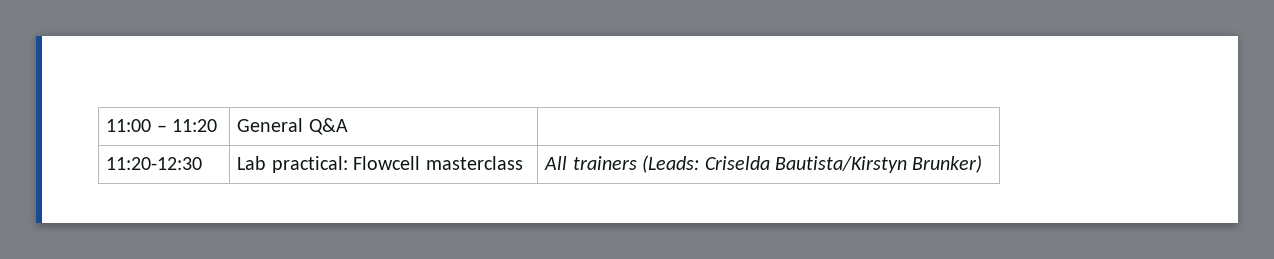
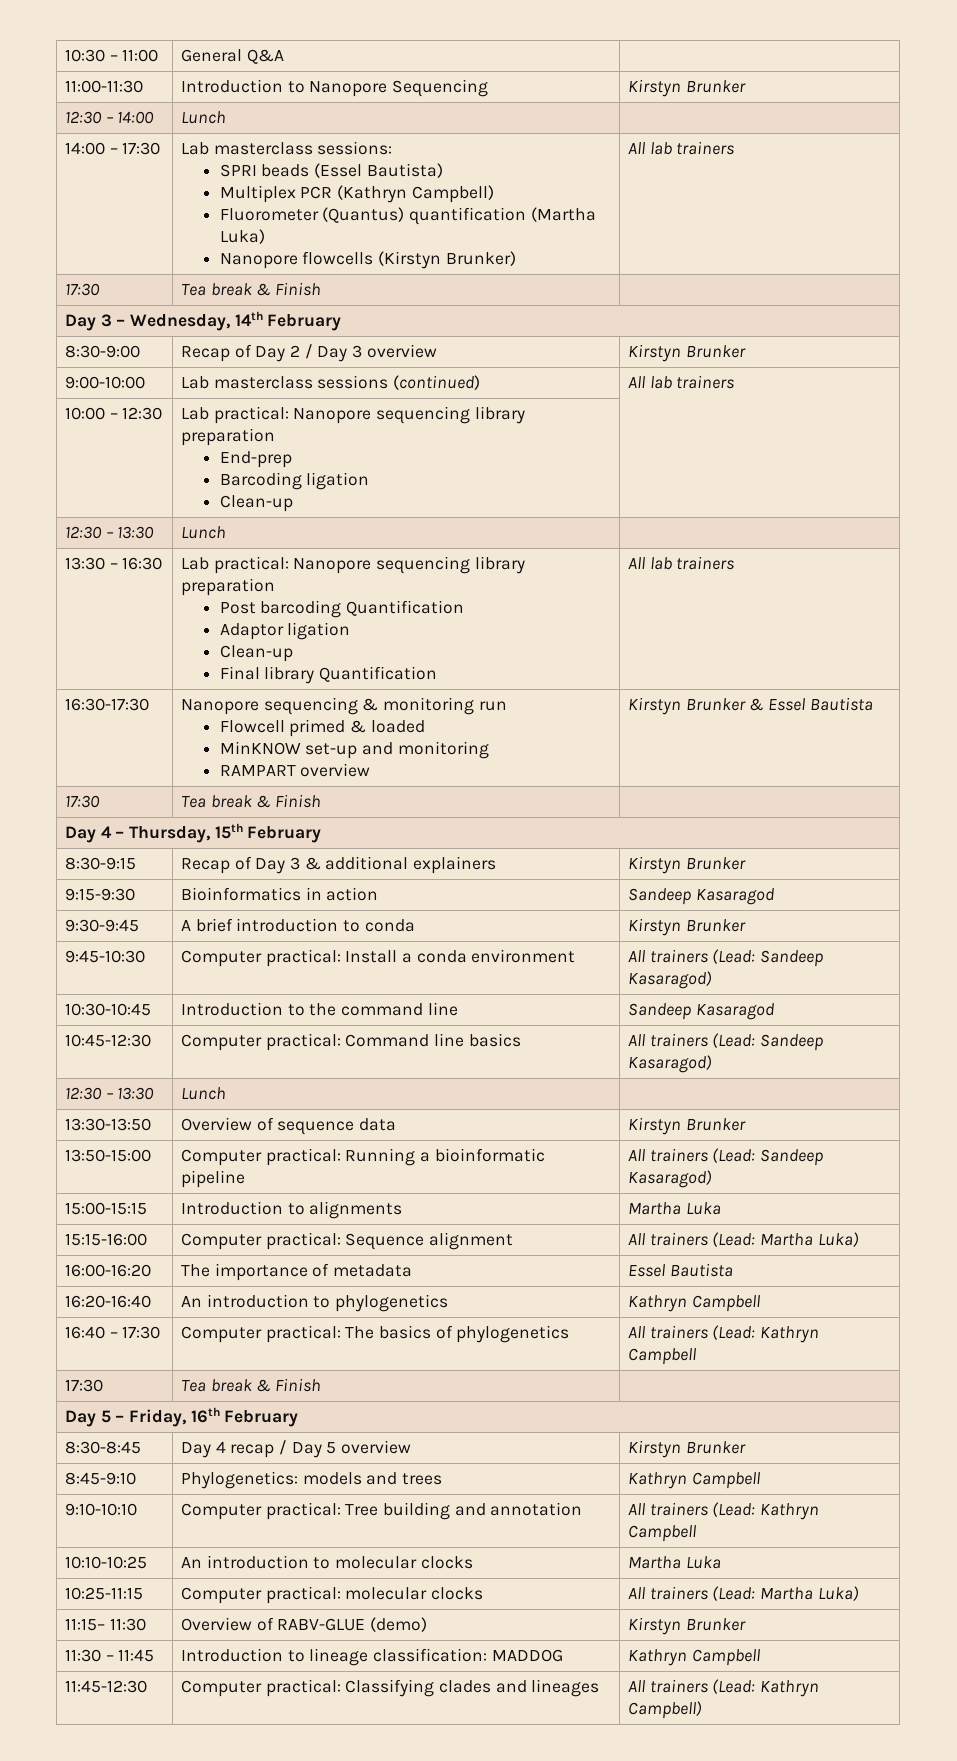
- 11:00 – 11:20 | General Q&A |
+ 10:30 – 11:00 | General Q&A |
- 11:20-12:30 | Lab practical: Flowcell masterclass | All trainers (Leads: Criselda Bautista/Kirstyn Brunker)
+ 11:00-11:30 | Introduction to Nanopore Sequencing | Kirstyn Brunker
+ 12:30 – 14:00 | Lunch |
+ 14:00 – 17:30 | Lab masterclass sessions:
+ SPRI beads (Essel Bautista)
+ Multiplex PCR (Kathryn Campbell)
+ Fluorometer (Quantus) quantification (Martha Luka)
+ Nanopore flowcells (Kirstyn Brunker) | All lab trainers
+ 17:30 | Tea break & Finish |
+ Day 3 – Wednesday, 14th February
+ 8:30-9:00 | Recap of Day 2 / Day 3 overview | Kirstyn Brunker
+ 9:00-10:00 | Lab masterclass sessions (continued) | All lab trainers
+ 10:00 – 12:30 | Lab practical: Nanopore sequencing library preparation
+ End-prep
+ Barcoding ligation
+ Clean-up |
+ 12:30 – 13:30 | Lunch |
+ 13:30 – 16:30 | Lab practical: Nanopore sequencing library preparation
+ Post barcoding Quantification
+ Adaptor ligation
+ Clean-up
+ Final library Quantification | All lab trainers
+ 16:30-17:30 | Nanopore sequencing & monitoring run
+ Flowcell primed & loaded
+ MinKNOW set-up and monitoring
+ RAMPART overview | Kirstyn Brunker & Essel Bautista
+ 17:30 | Tea break & Finish |
+ Day 4 – Thursday, 15th February
+ 8:30-9:15 | Recap of Day 3 & additional explainers | Kirstyn Brunker
+ 9:15-9:30 | Bioinformatics in action | Sandeep Kasaragod
+ 9:30-9:45 | A brief introduction to conda | Kirstyn Brunker
+ 9:45-10:30 | Computer practical: Install a conda environment | All trainers (Lead: Sandeep Kasaragod)
+ 10:30-10:45 | Introduction to the command line | Sandeep Kasaragod
+ 10:45-12:30 | Computer practical: Command line basics | All trainers (Lead: Sandeep Kasaragod)
+ 12:30 – 13:30 | Lunch |
+ 13:30-13:50 | Overview of sequence data | Kirstyn Brunker
+ 13:50-15:00 | Computer practical: Running a bioinformatic pipeline | All trainers (Lead: Sandeep Kasaragod)
+ 15:00-15:15 | Introduction to alignments | Martha Luka
+ 15:15-16:00 | Computer practical: Sequence alignment | All trainers (Lead: Martha Luka)
+ 16:00-16:20 | The importance of metadata | Essel Bautista
+ 16:20-16:40 | An introduction to phylogenetics | Kathryn Campbell
+ 16:40 – 17:30 | Computer practical: The basics of phylogenetics | All trainers (Lead: Kathryn Campbell
+ 17:30 | Tea break & Finish |
+ Day 5 – Friday, 16th February
+ 8:30-8:45 | Day 4 recap / Day 5 overview | Kirstyn Brunker
+ 8:45-9:10 | Phylogenetics: models and trees | Kathryn Campbell
+ 9:10-10:10 | Computer practical: Tree building and annotation | All trainers (Lead: Kathryn Campbell
+ 10:10-10:25 | An introduction to molecular clocks | Martha Luka
+ 10:25-11:15 | Computer practical: molecular clocks | All trainers (Lead: Martha Luka)
+ 11:15– 11:30 | Overview of RABV-GLUE (demo) | Kirstyn Brunker
+ 11:30 – 11:45 | Introduction to lineage classification: MADDOG | Kathryn Campbell
+ 11:45-12:30 | Computer practical: Classifying clades and lineages | All trainers (Lead: Kathryn Campbell)

